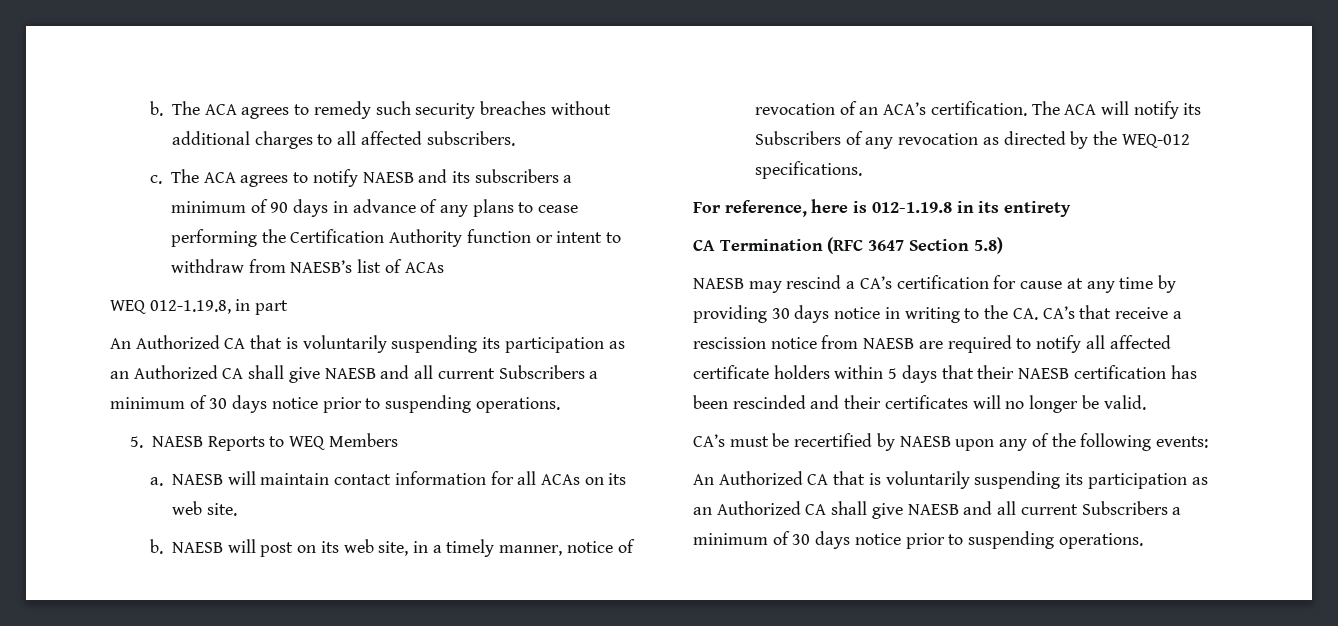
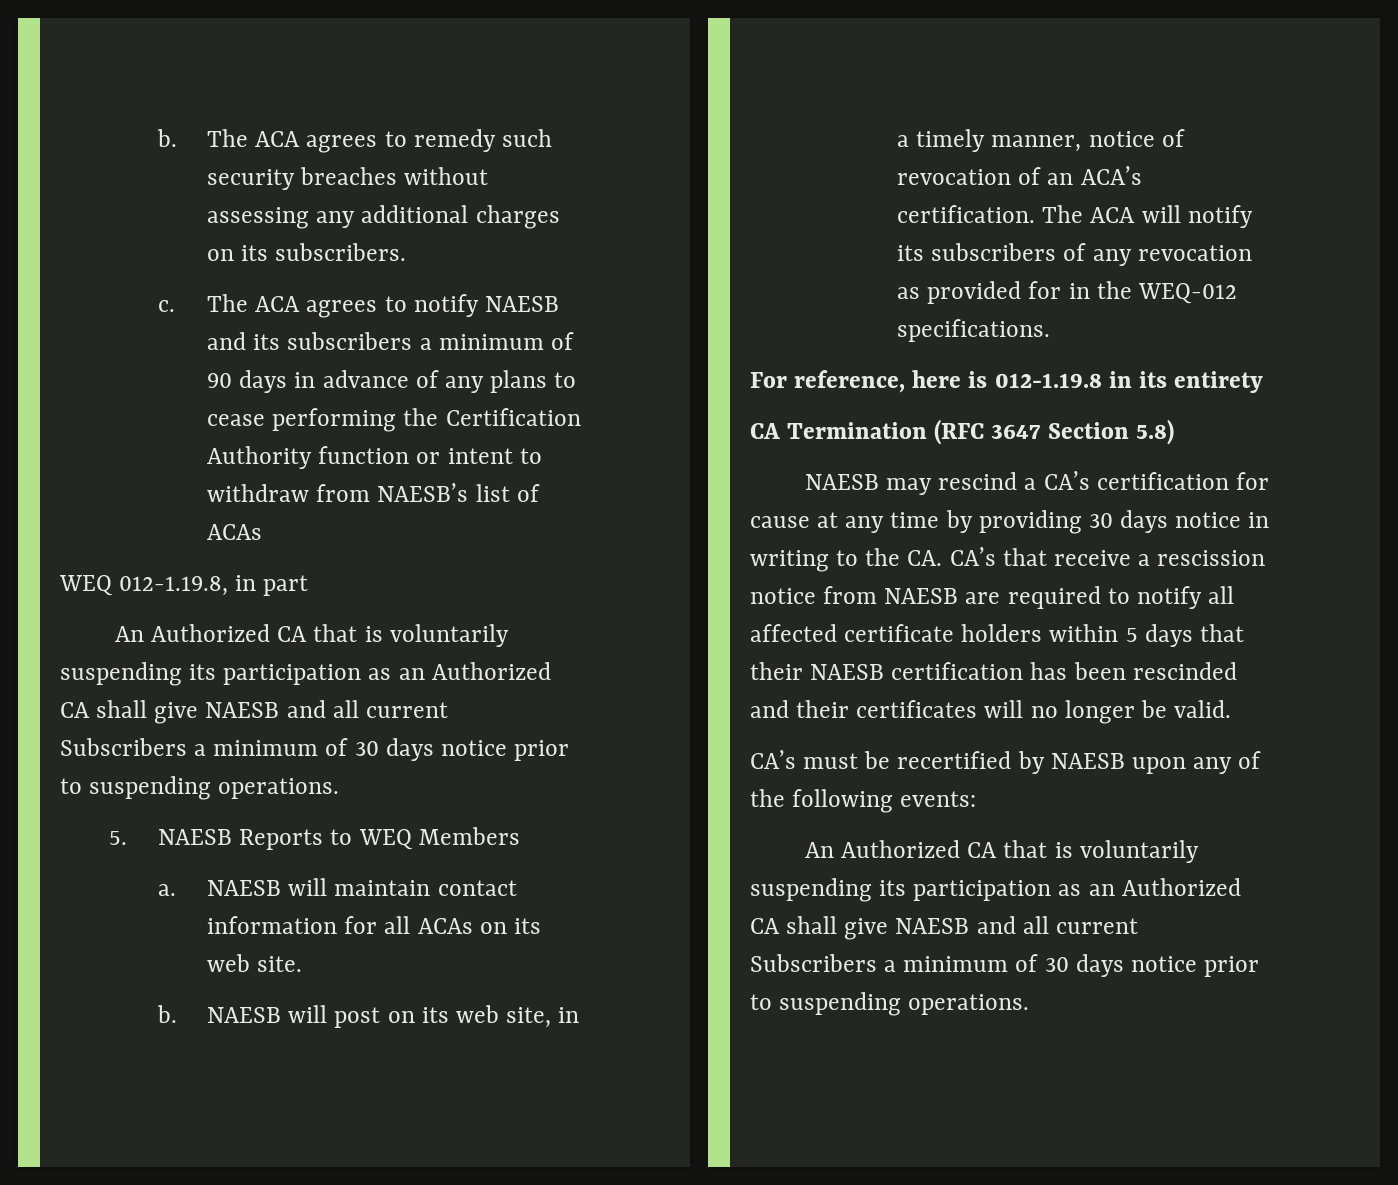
- The ACA agrees to remedy such security breaches without additional charges to all affected subscribers.
+ The ACA agrees to remedy such security breaches without assessing any additional charges on its subscribers.
- The ACA will notify its Subscribers of any revocation as directed by the WEQ-012 specifications.
+ The ACA will notify its subscribers of any revocation as provided for in the WEQ-012 specifications.

